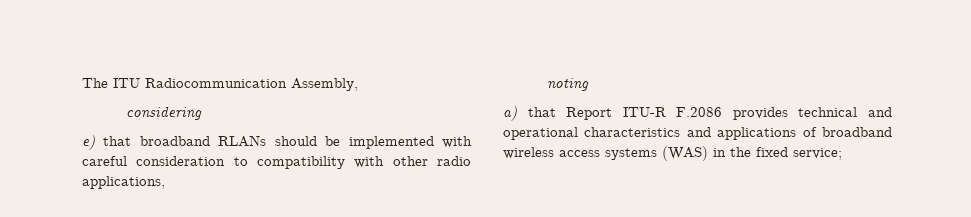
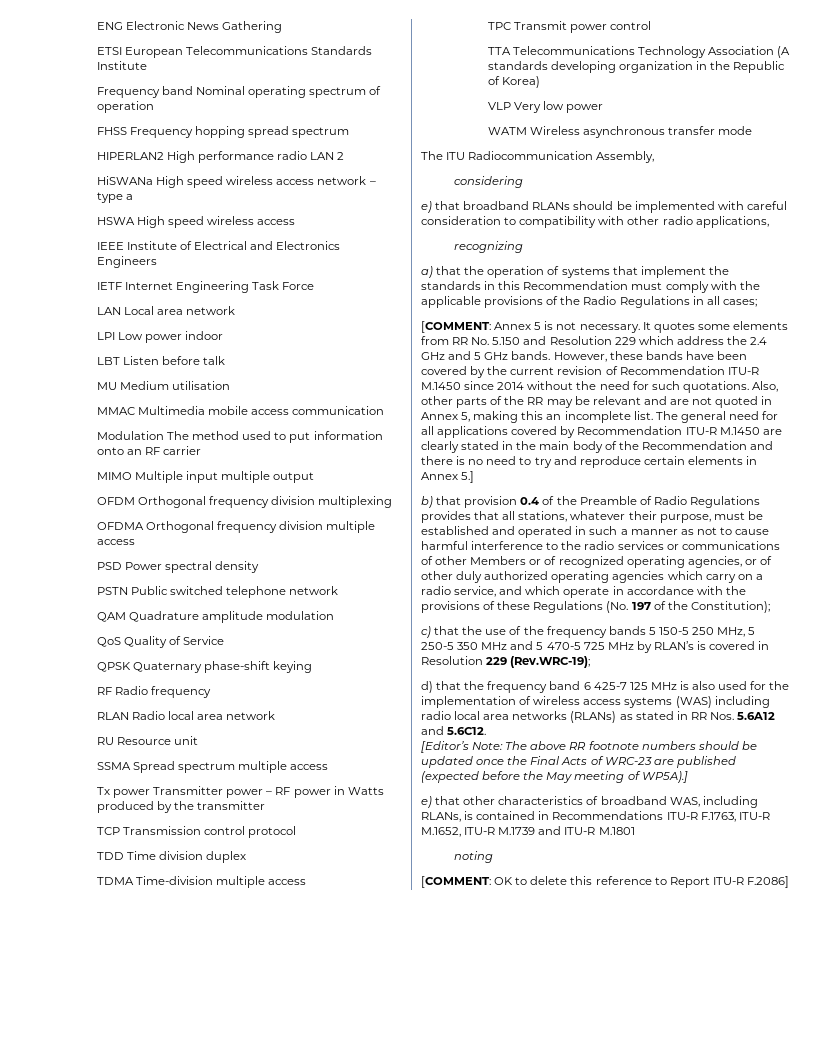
+ ENG Electronic News Gathering
+ ETSI European Telecommunications Standards Institute
+ Frequency band Nominal operating spectrum of operation
+ FHSS Frequency hopping spread spectrum
+ HIPERLAN2 High performance radio LAN 2
+ HiSWANa High speed wireless access network – type a
+ HSWA High speed wireless access
+ IEEE Institute of Electrical and Electronics Engineers
+ IETF Internet Engineering Task Force
+ LAN Local area network
+ LPI Low power indoor
+ LBT Listen before talk
+ MU Medium utilisation
+ MMAC Multimedia mobile access communication
+ Modulation The method used to put information onto an RF carrier
+ MIMO Multiple input multiple output
+ OFDM Orthogonal frequency division multiplexing
+ OFDMA Orthogonal frequency division multiple access
+ PSD Power spectral density
+ PSTN Public switched telephone network
+ QAM Quadrature amplitude modulation
+ QoS Quality of Service
+ QPSK Quaternary phase-shift keying
+ RF Radio frequency
+ RLAN Radio local area network
+ RU Resource unit
+ SSMA Spread spectrum multiple access
+ Tx power Transmitter power – RF power in Watts produced by the transmitter
+ TCP Transmission control protocol
+ TDD Time division duplex
+ TDMA Time-division multiple access
+ TPC Transmit power control
+ TTA Telecommunications Technology Association (A standards developing organization in the Republic of Korea)
+ VLP Very low power
+ WATM Wireless asynchronous transfer mode
- noting
+ recognizing
- a) that Report ITU-R F.2086 provides technical and operational characteristics and applications of broadband wireless access systems (WAS) in the fixed service;
+ a) that the operation of systems that implement the standards in this Recommendation must comply with the applicable provisions of the Radio Regulations in all cases;
+ [COMMENT: Annex 5 is not necessary. It quotes some elements from RR No. 5.150 and Resolution 229 which address the 2.4 GHz and 5 GHz bands. However, these bands have been covered by the current revision of Recommendation ITU-R M.1450 since 2014 without the need for such quotations. Also, other parts of the RR may be relevant and are not quoted in Annex 5, making this an incomplete list. The general need for all applications covered by Recommendation ITU-R M.1450 are clearly stated in the main body of the Recommendation and there is no need to try and reproduce certain elements in Annex 5.]
+ b) that provision 0.4 of the Preamble of Radio Regulations provides that all stations, whatever their purpose, must be established and operated in such a manner as not to cause harmful interference to the radio services or communications of other Members or of recognized operating agencies, or of other duly authorized operating agencies which carry on a radio service, and which operate in accordance with the provisions of these Regulations (No. 197 of the Constitution);
+ c) that the use of the frequency bands 5 150-5 250 MHz, 5 250-5 350 MHz and 5 470-5 725 MHz by RLAN’s is covered in Resolution 229 (Rev.WRC-19);
+ d) that the frequency band 6 425-7 125 MHz is also used for the implementation of wireless access systems (WAS) including radio local area networks (RLANs) as stated in RR Nos. 5.6A12 and 5.6C12.
+ [Editor’s Note: The above RR footnote numbers should be updated once the Final Acts of WRC-23 are published (expected before the May meeting of WP5A).]
+ e) that other characteristics of broadband WAS, including RLANs, is contained in Recommendations ITU-R F.1763, ITU-R M.1652, ITU-R M.1739 and ITU-R M.1801
+ noting
+ [COMMENT: OK to delete this reference to Report ITU-R F.2086]

